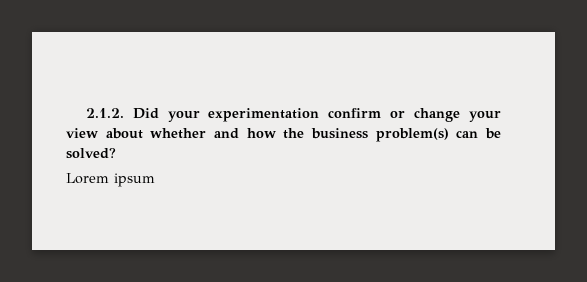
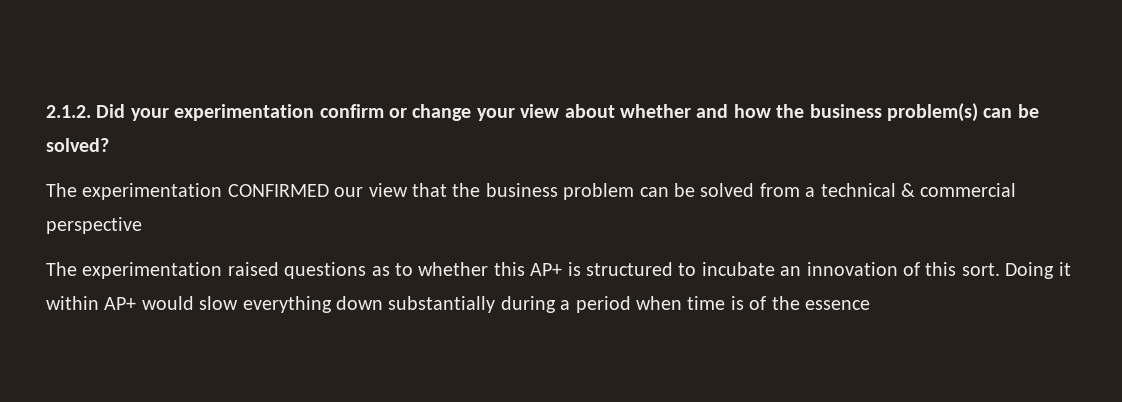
- Lorem ipsum
+ The experimentation CONFIRMED our view that the business problem can be solved from a technical & commercial perspective
+ The experimentation raised questions as to whether this AP+ is structured to incubate an innovation of this sort. Doing it within AP+ would slow everything down substantially during a period when time is of the essence

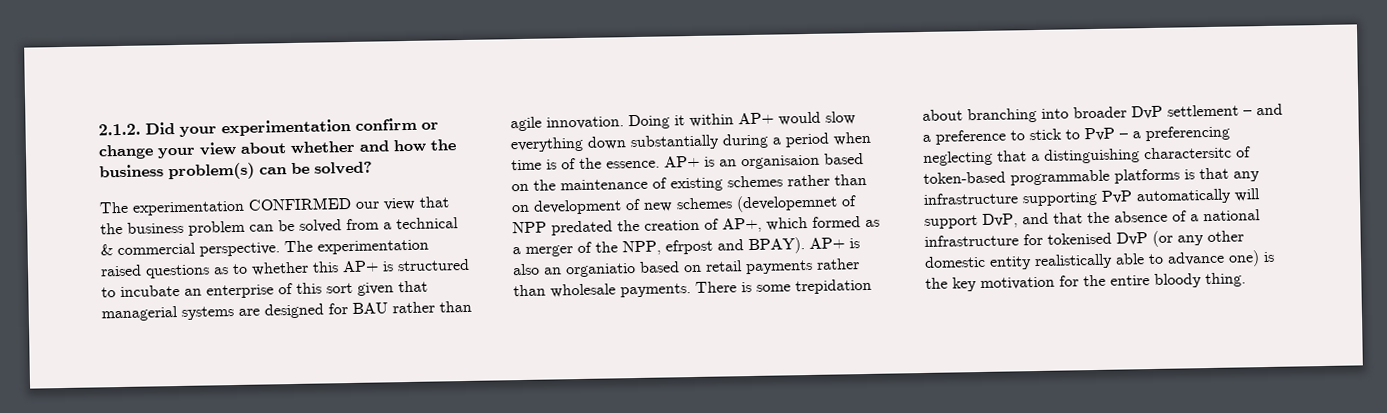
- The experimentation CONFIRMED our view that the business problem can be solved from a technical & commercial perspective
- The experimentation raised questions as to whether this AP+ is structured to incubate an innovation of this sort.
+ The experimentation CONFIRMED our view that the business problem can be solved from a technical & commercial perspective. The experimentation raised questions as to whether this AP+ is structured to incubate an enterprise of this sort given that managerial systems are designed for BAU rather than agile innovation.
- Doing it within AP+ would slow everything down substantially during a period when time is of the essence
+ Doing it within AP+ would slow everything down substantially during a period when time is of the essence. AP+ is an organisaion based on the maintenance of existing schemes rather than on development of new schemes (developemnet of NPP predated the creation of AP+, which formed as a merger of the NPP, efrpost and BPAY). AP+ is also an organiatio based on retail payments rather than wholesale payments. There is some trepidation about branching into broader DvP settlement – and a preference to stick to PvP – a preferencing neglecting that a distinguishing charactersitc of token-based programmable platforms is that any infrastructure supporting PvP automatically will support DvP, and that the absence of a national infrastructure for tokenised DvP (or any other domestic entity realistically able to advance one) is the key motivation for the entire bloody thing.

